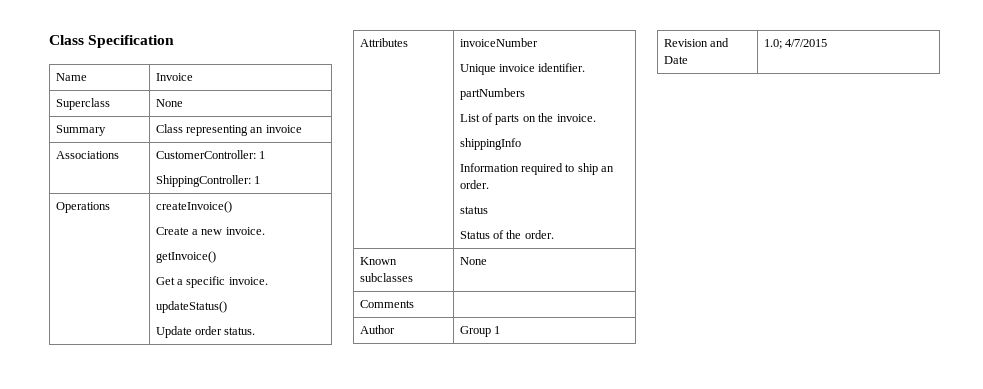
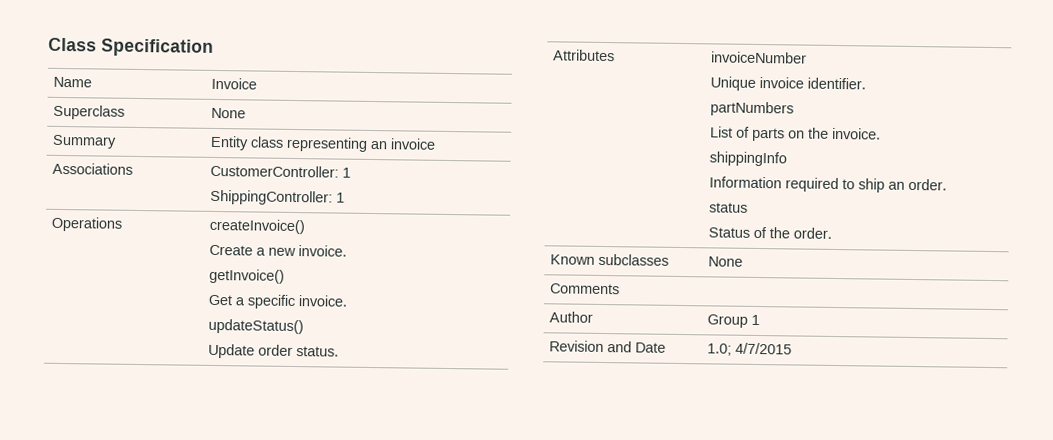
- Summary | Class representing an invoice
+ Summary | Entity class representing an invoice

